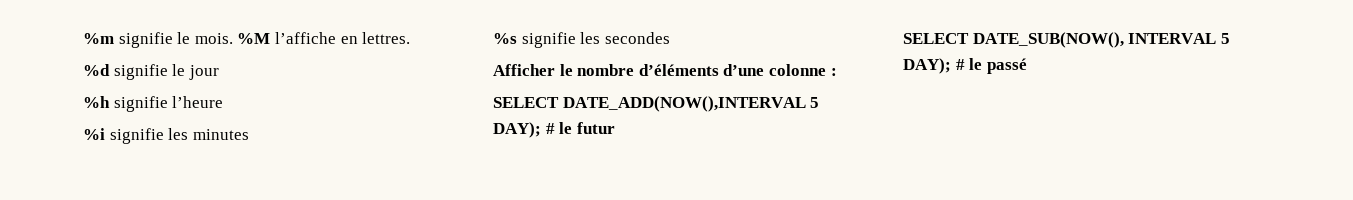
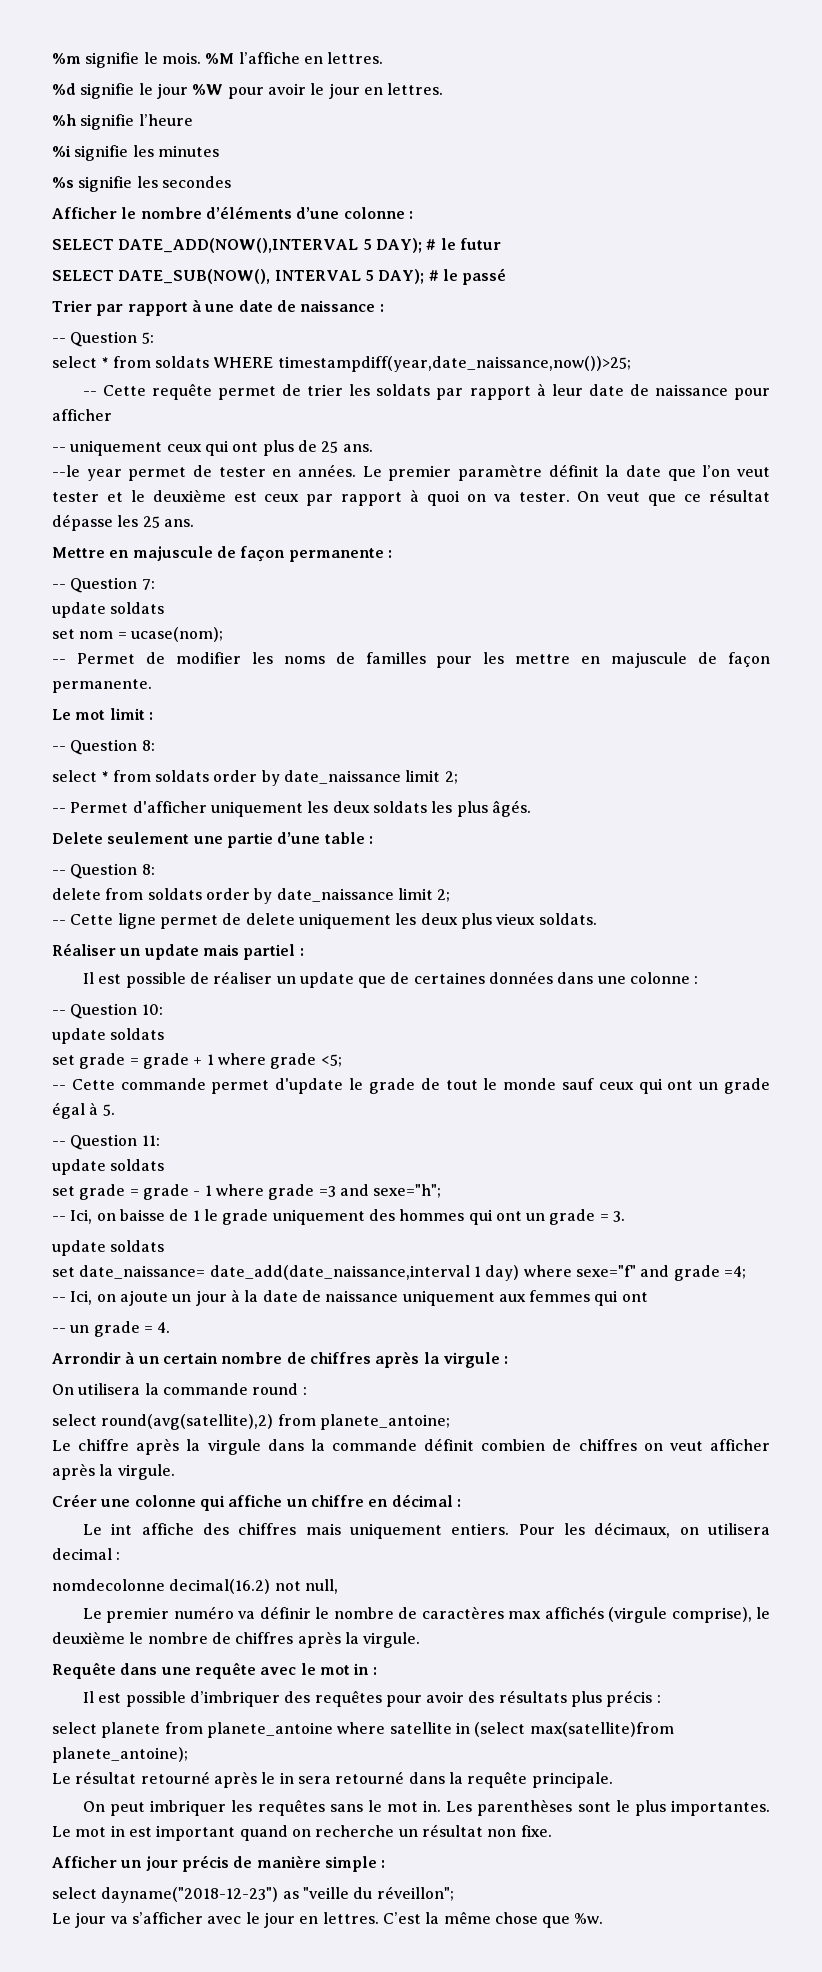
- %d signifie le jour
+ %d signifie le jour %W pour avoir le jour en lettres.
+ Trier par rapport à une date de naissance :
+ -- Question 5:
+ select * from soldats WHERE timestampdiff(year,date_naissance,now())>25;
+ -- Cette requête permet de trier les soldats par rapport à leur date de naissance pour afficher
+ -- uniquement ceux qui ont plus de 25 ans.
+ --le year permet de tester en années. Le premier paramètre définit la date que l’on veut tester et le deuxième est ceux par rapport à quoi on va tester. On veut que ce résultat dépasse les 25 ans.
+ Mettre en majuscule de façon permanente :
+ -- Question 7:
+ update soldats
+ set nom = ucase(nom);
+ -- Permet de modifier les noms de familles pour les mettre en majuscule de façon permanente.
+ Le mot limit :
+ -- Question 8:
+ select * from soldats order by date_naissance limit 2;
+ -- Permet d'afficher uniquement les deux soldats les plus âgés.
+ Delete seulement une partie d’une table :
+ -- Question 8:
+ delete from soldats order by date_naissance limit 2;
+ -- Cette ligne permet de delete uniquement les deux plus vieux soldats.
+ Réaliser un update mais partiel :
+ Il est possible de réaliser un update que de certaines données dans une colonne :
+ -- Question 10:
+ update soldats
+ set grade = grade + 1 where grade <5;
+ -- Cette commande permet d'update le grade de tout le monde sauf ceux qui ont un grade égal à 5.
+ -- Question 11:
+ update soldats
+ set grade = grade - 1 where grade =3 and sexe="h";
+ -- Ici, on baisse de 1 le grade uniquement des hommes qui ont un grade = 3.
+ update soldats
+ set date_naissance= date_add(date_naissance,interval 1 day) where sexe="f" and grade =4;
+ -- Ici, on ajoute un jour à la date de naissance uniquement aux femmes qui ont
+ -- un grade = 4.
+ Arrondir à un certain nombre de chiffres après la virgule :
+ On utilisera la commande round :
+ select round(avg(satellite),2) from planete_antoine;
+ Le chiffre après la virgule dans la commande définit combien de chiffres on veut afficher après la virgule.
+ Créer une colonne qui affiche un chiffre en décimal :
+ Le int affiche des chiffres mais uniquement entiers. Pour les décimaux, on utilisera decimal :
+ nomdecolonne decimal(16.2) not null,
+ Le premier numéro va définir le nombre de caractères max affichés (virgule comprise), le deuxième le nombre de chiffres après la virgule.
+ Requête dans une requête avec le mot in :
+ Il est possible d’imbriquer des requêtes pour avoir des résultats plus précis :
+ select planete from planete_antoine where satellite in (select max(satellite)from planete_antoine);
+ Le résultat retourné après le in sera retourné dans la requête principale.
+ On peut imbriquer les requêtes sans le mot in. Les parenthèses sont le plus importantes. Le mot in est important quand on recherche un résultat non fixe.
+ Afficher un jour précis de manière simple :
+ select dayname("2018-12-23") as "veille du réveillon";
+ Le jour va s’afficher avec le jour en lettres. C’est la même chose que %w.

